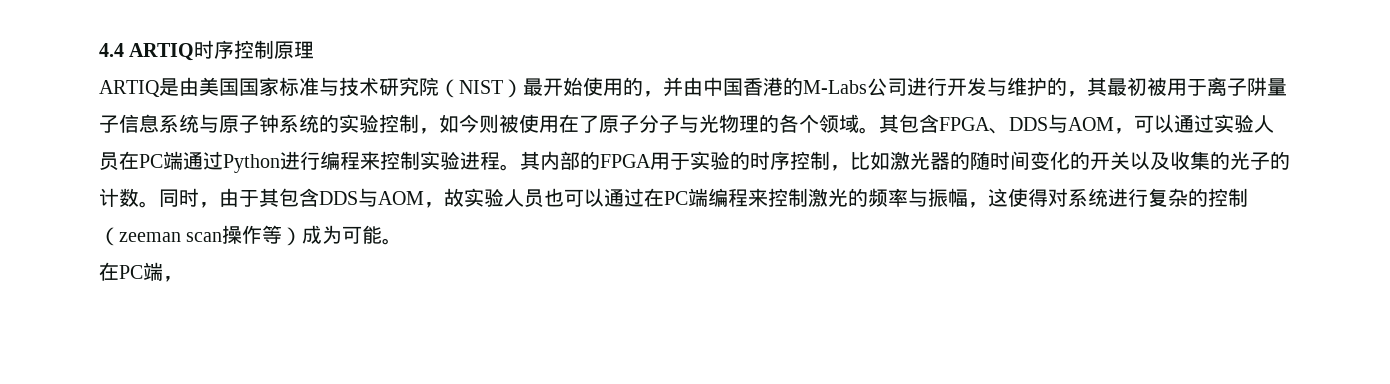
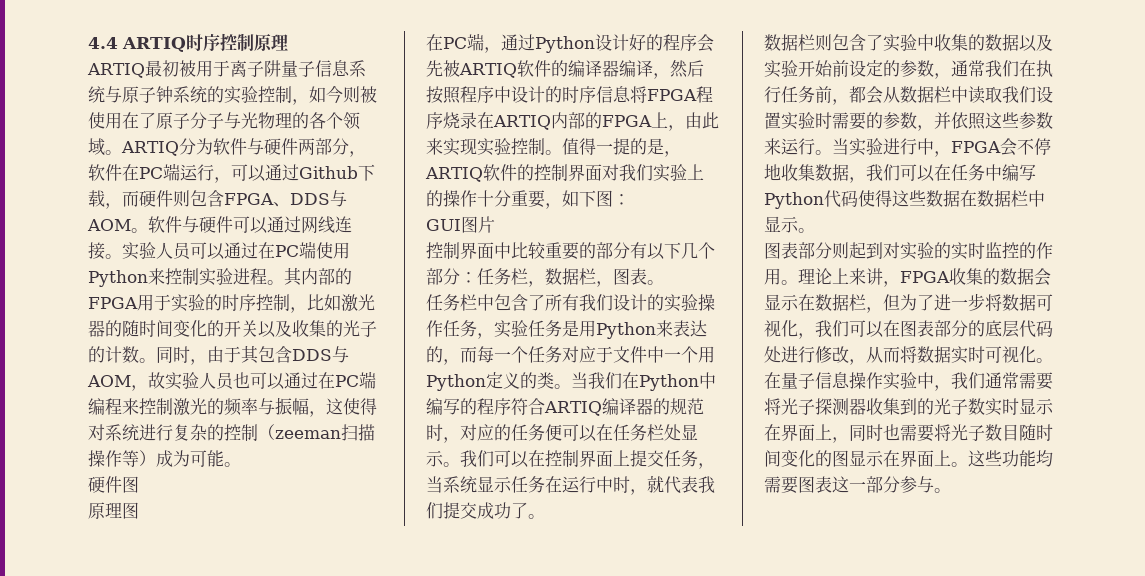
- ARTIQ是由美国国家标准与技术研究院（NIST）最开始使用的，并由中国香港的M-Labs公司进行开发与维护的，其最初被用于离子阱量子信息系统与原子钟系统的实验控制，如今则被使用在了原子分子与光物理的各个领域。
+ ARTIQ最初被用于离子阱量子信息系统与原子钟系统的实验控制，如今则被使用在了原子分子与光物理的各个领域。
- 其包含FPGA、DDS与AOM，可以通过实验人员在PC端通过Python进行编程来控制实验进程。
+ ARTIQ分为软件与硬件两部分，软件在PC端运行，可以通过Github下载，而硬件则包含FPGA、DDS与AOM。软件与硬件可以通过网线连接。实验人员可以通过在PC端使用Python来控制实验进程。
- 同时，由于其包含DDS与AOM，故实验人员也可以通过在PC端编程来控制激光的频率与振幅，这使得对系统进行复杂的控制（zeeman scan操作等）成为可能。
+ 同时，由于其包含DDS与AOM，故实验人员也可以通过在PC端编程来控制激光的频率与振幅，这使得对系统进行复杂的控制（zeeman扫描操作等）成为可能。
+ 硬件图
+ 原理图
- 在PC端，
+ 在PC端，通过Python设计好的程序会先被ARTIQ软件的编译器编译，然后按照程序中设计的时序信息将FPGA程序烧录在ARTIQ内部的FPGA上，由此来实现实验控制。值得一提的是，ARTIQ软件的控制界面对我们实验上的操作十分重要，如下图：
+ GUI图片
+ 控制界面中比较重要的部分有以下几个部分：任务栏，数据栏，图表。
+ 任务栏中包含了所有我们设计的实验操作任务，实验任务是用Python来表达的，而每一个任务对应于文件中一个用Python定义的类。当我们在Python中编写的程序符合ARTIQ编译器的规范时，对应的任务便可以在任务栏处显示。我们可以在控制界面上提交任务，当系统显示任务在运行中时，就代表我们提交成功了。
+ 数据栏则包含了实验中收集的数据以及实验开始前设定的参数，通常我们在执行任务前，都会从数据栏中读取我们设置实验时需要的参数，并依照这些参数来运行。当实验进行中，FPGA会不停地收集数据，我们可以在任务中编写Python代码使得这些数据在数据栏中显示。
+ 图表部分则起到对实验的实时监控的作用。理论上来讲，FPGA收集的数据会显示在数据栏，但为了进一步将数据可视化，我们可以在图表部分的底层代码处进行修改，从而将数据实时可视化。在量子信息操作实验中，我们通常需要将光子探测器收集到的光子数实时显示在界面上，同时也需要将光子数目随时间变化的图显示在界面上。这些功能均需要图表这一部分参与。

